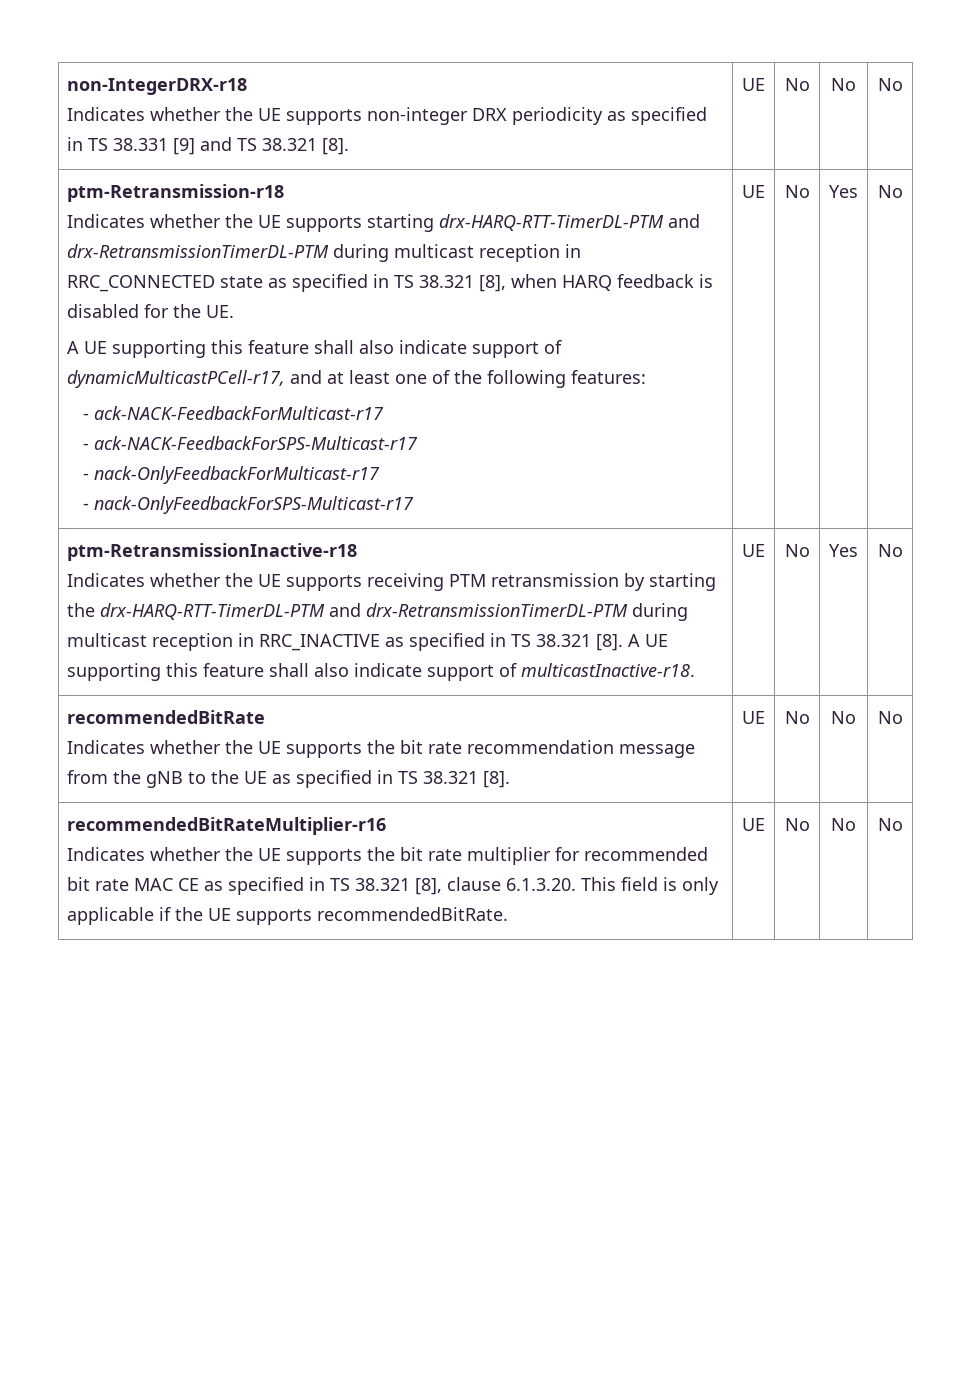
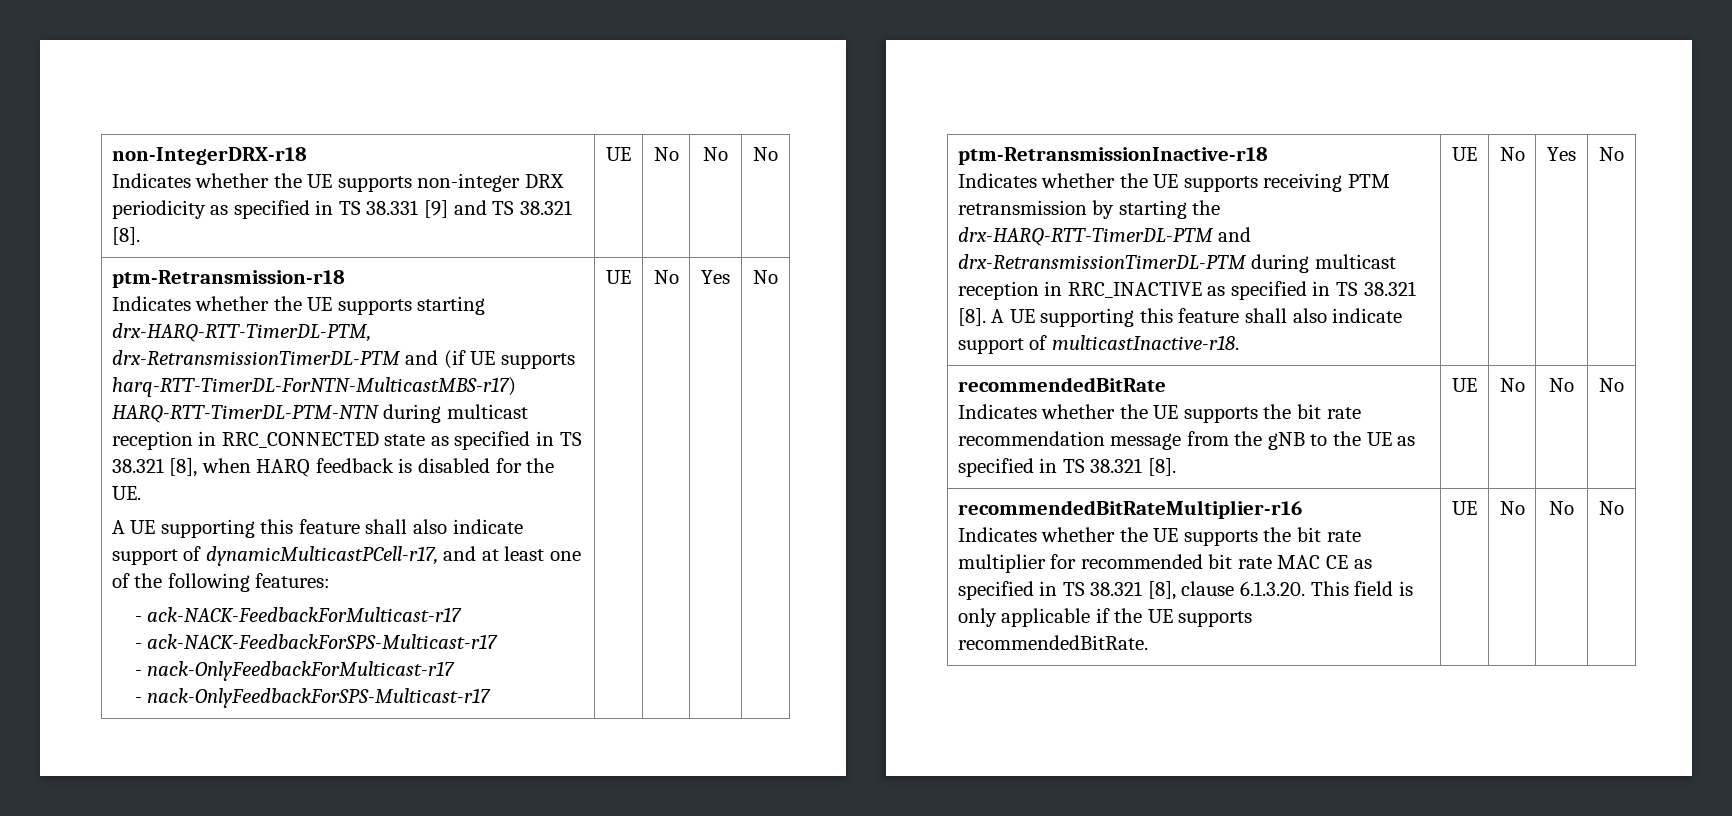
- Indicates whether the UE supports starting drx-HARQ-RTT-TimerDL-PTM and drx-RetransmissionTimerDL-PTM during multicast reception in RRC_CONNECTED state as specified in TS 38.321 [8], when HARQ feedback is disabled for the UE.
+ Indicates whether the UE supports starting drx-HARQ-RTT-TimerDL-PTM, drx-RetransmissionTimerDL-PTM and (if UE supports harq-RTT-TimerDL-ForNTN-MulticastMBS-r17) HARQ-RTT-TimerDL-PTM-NTN during multicast reception in RRC_CONNECTED state as specified in TS 38.321 [8], when HARQ feedback is disabled for the UE.

